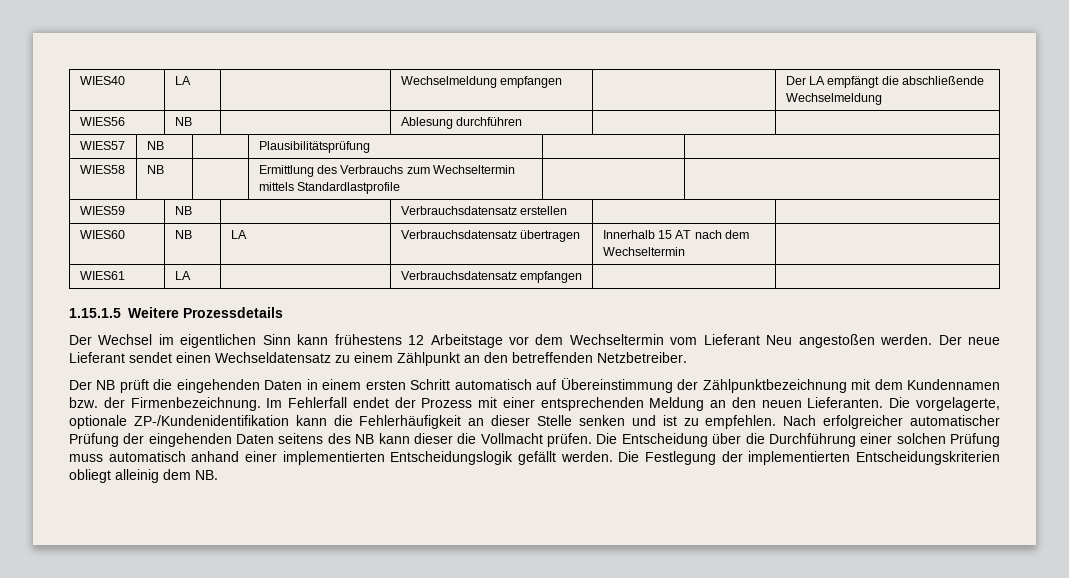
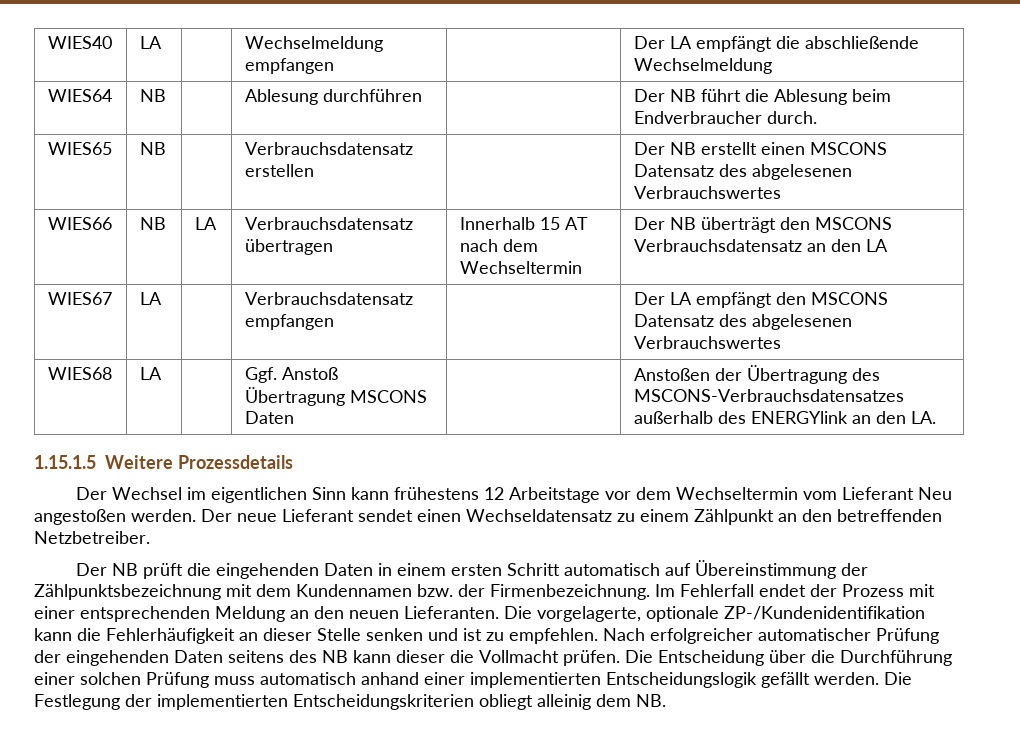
- WIES56 | NB | | Ablesung durchführen | |
- WIES57 | NB | | Plausibilitätsprüfung | |
- WIES58 | NB | | Ermittlung des Verbrauchs zum Wechseltermin mittels Standardlastprofile | |
- WIES59 | NB | | Verbrauchsdatensatz erstellen | |
- WIES60 | NB | LA | Verbrauchsdatensatz übertragen | Innerhalb 15 AT nach dem Wechseltermin |
- WIES61 | LA | | Verbrauchsdatensatz empfangen | |
+ WIES64 | NB | | Ablesung durchführen | | Der NB führt die Ablesung beim Endverbraucher durch.
+ WIES65 | NB | | Verbrauchsdatensatz erstellen | | Der NB erstellt einen MSCONS Datensatz des abgelesenen Verbrauchswertes
+ WIES66 | NB | LA | Verbrauchsdatensatz übertragen | Innerhalb 15 AT nach dem Wechseltermin | Der NB überträgt den MSCONS Verbrauchsdatensatz an den LA
+ WIES67 | LA | | Verbrauchsdatensatz empfangen | | Der LA empfängt den MSCONS Datensatz des abgelesenen Verbrauchswertes
+ WIES68 | LA | | Ggf. Anstoß Übertragung MSCONS Daten | | Anstoßen der Übertragung des MSCONS-Verbrauchsdatensatzes außerhalb des ENERGYlink an den LA.
- Der NB prüft die eingehenden Daten in einem ersten Schritt automatisch auf Übereinstimmung der Zählpunktbezeichnung mit dem Kundennamen bzw. der Firmenbezeichnung.
+ Der NB prüft die eingehenden Daten in einem ersten Schritt automatisch auf Übereinstimmung der Zählpunktsbezeichnung mit dem Kundennamen bzw. der Firmenbezeichnung.

